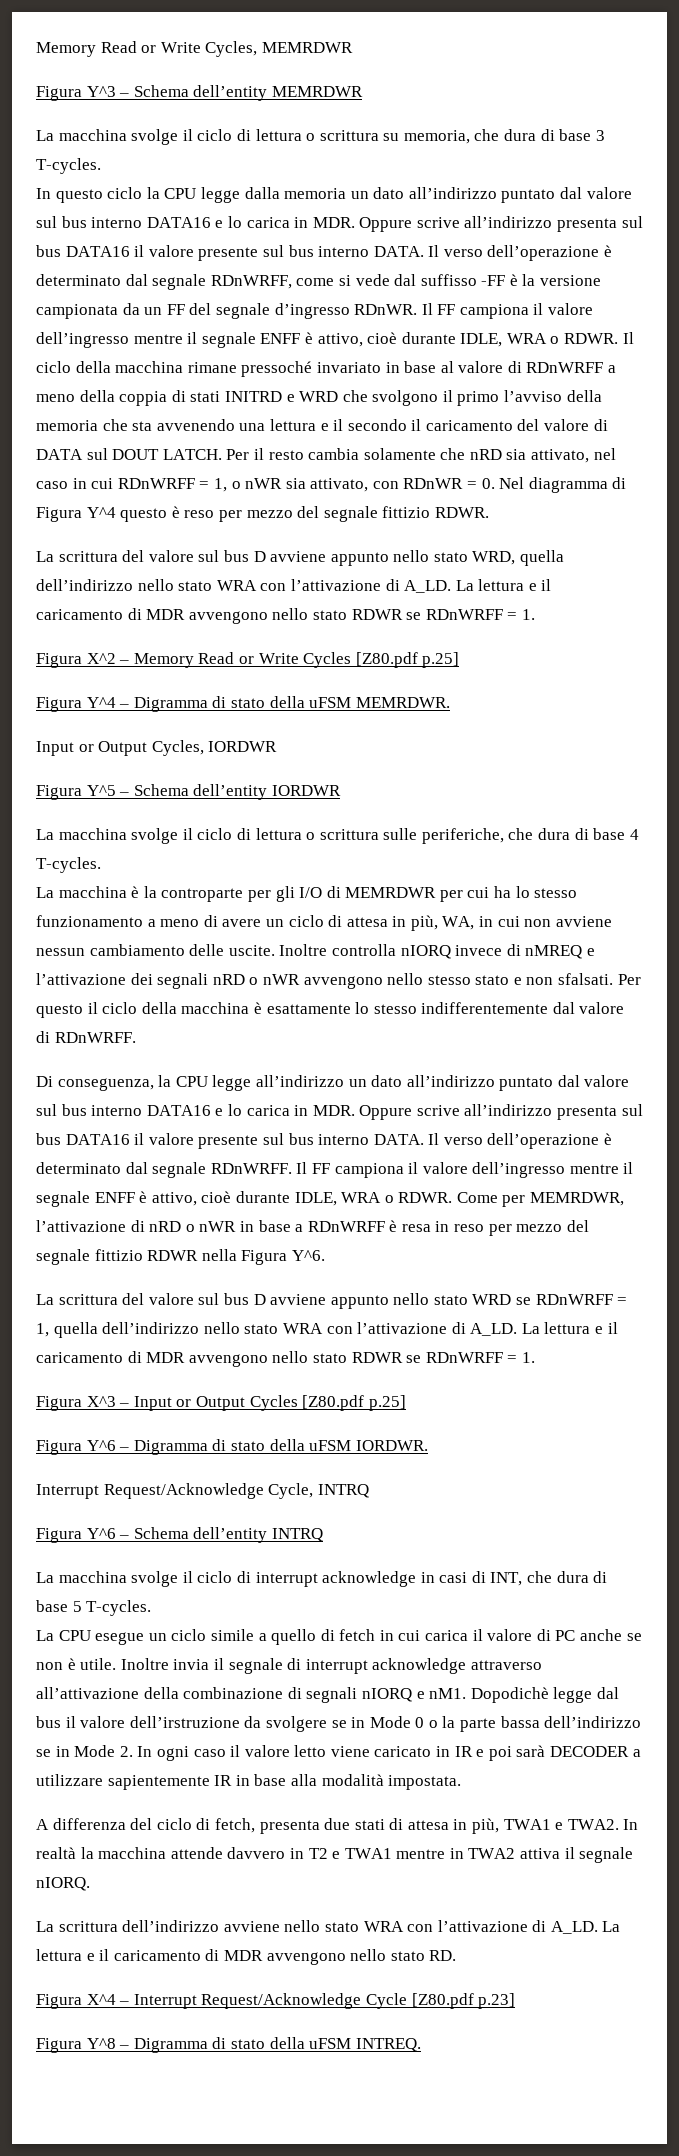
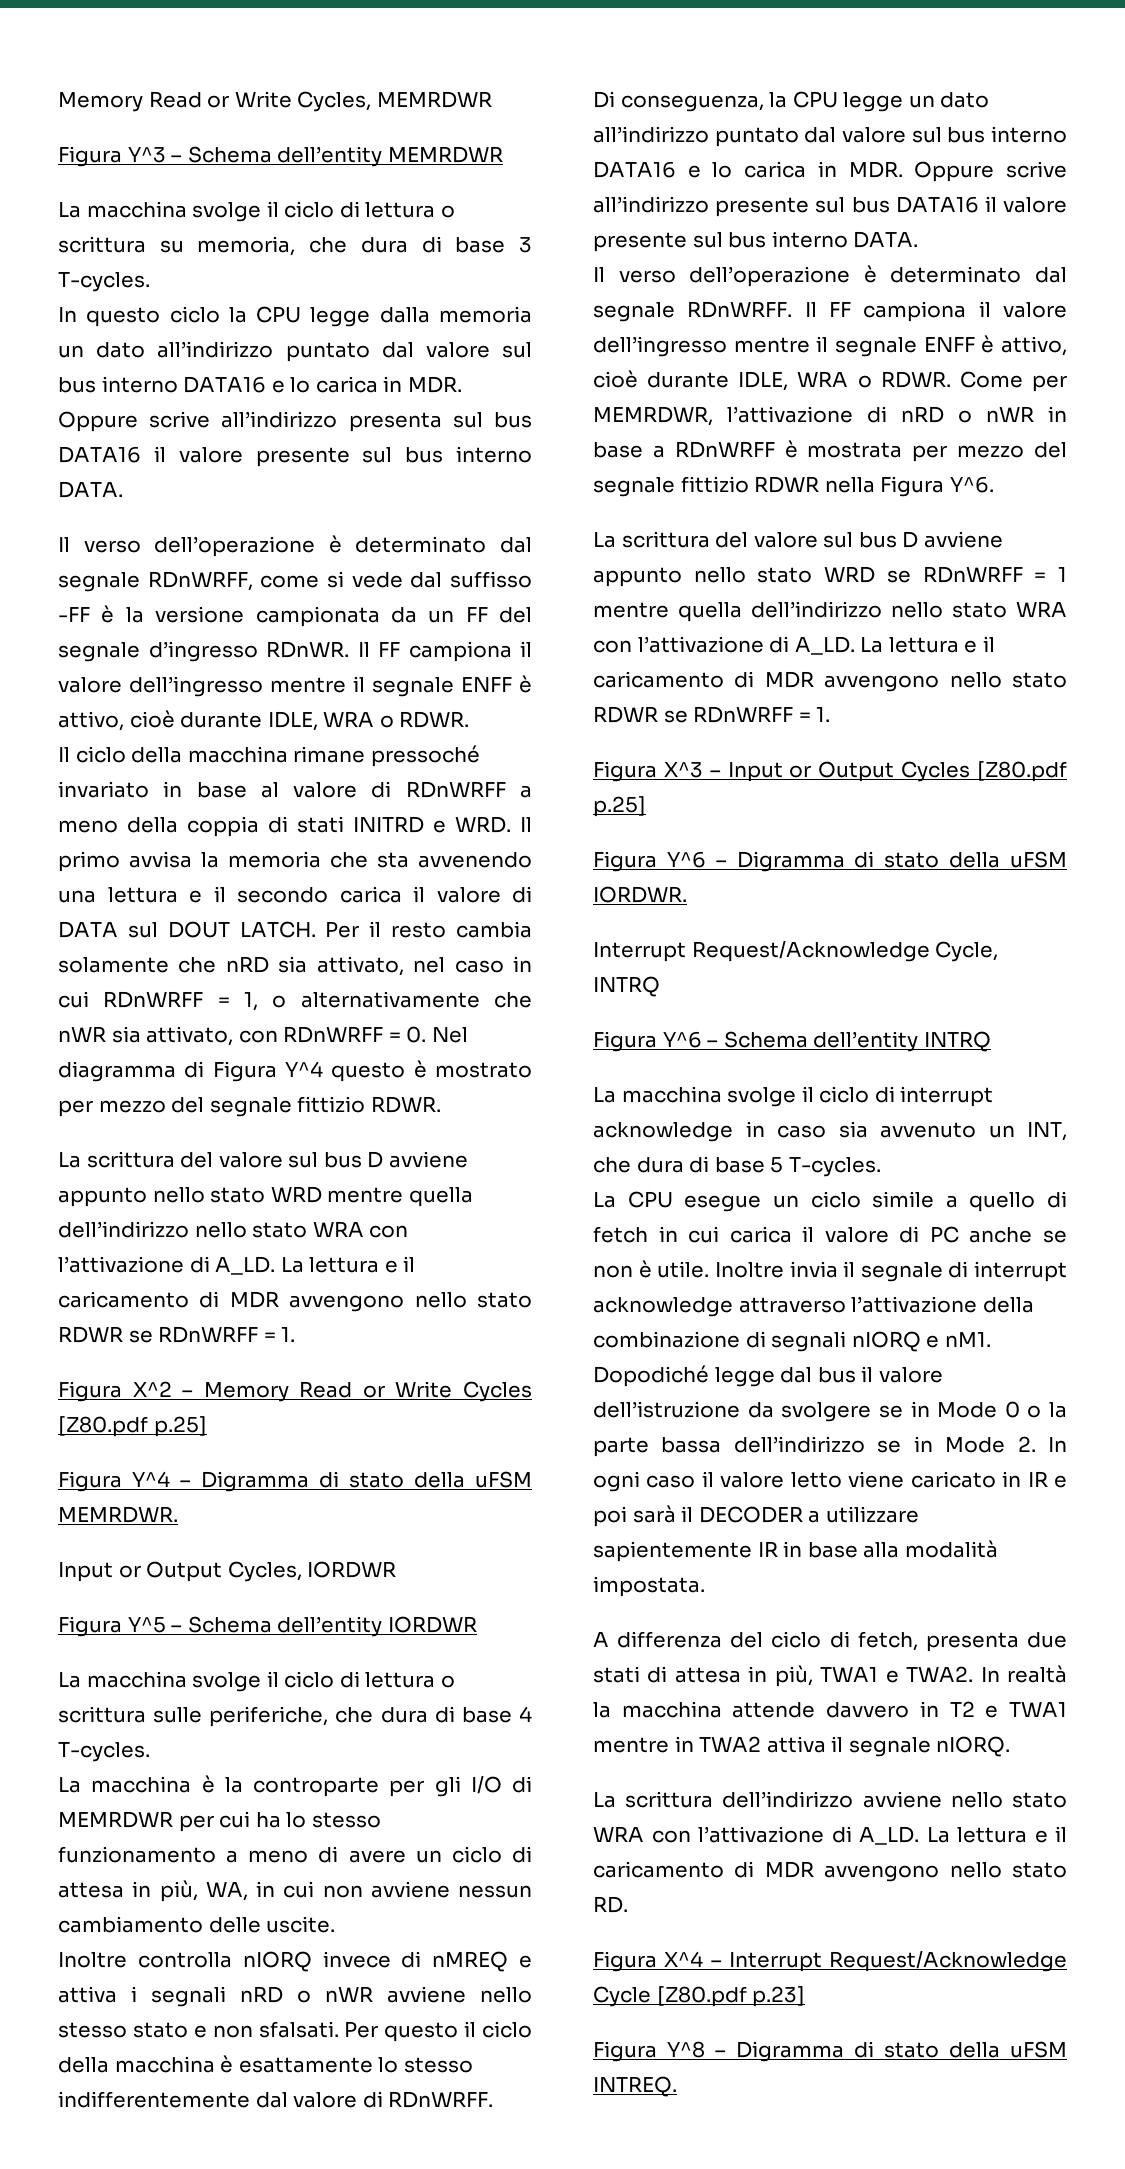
- In questo ciclo la CPU legge dalla memoria un dato all’indirizzo puntato dal valore sul bus interno DATA16 e lo carica in MDR. Oppure scrive all’indirizzo presenta sul bus DATA16 il valore presente sul bus interno DATA. Il verso dell’operazione è determinato dal segnale RDnWRFF, come si vede dal suffisso -FF è la versione campionata da un FF del segnale d’ingresso RDnWR. Il FF campiona il valore dell’ingresso mentre il segnale ENFF è attivo, cioè durante IDLE, WRA o RDWR. Il ciclo della macchina rimane pressoché invariato in base al valore di RDnWRFF a meno della coppia di stati INITRD e WRD che svolgono il primo l’avviso della memoria che sta avvenendo una lettura e il secondo il caricamento del valore di DATA sul DOUT LATCH.
+ In questo ciclo la CPU legge dalla memoria un dato all’indirizzo puntato dal valore sul bus interno DATA16 e lo carica in MDR. Oppure scrive all’indirizzo presenta sul bus DATA16 il valore presente sul bus interno DATA.
+ Il verso dell’operazione è determinato dal segnale RDnWRFF, come si vede dal suffisso -FF è la versione campionata da un FF del segnale d’ingresso RDnWR. Il FF campiona il valore dell’ingresso mentre il segnale ENFF è attivo, cioè durante IDLE, WRA o RDWR.
+ Il ciclo della macchina rimane pressoché invariato in base al valore di RDnWRFF a meno della coppia di stati INITRD e WRD. Il primo avvisa la memoria che sta avvenendo una lettura e il secondo carica il valore di DATA sul DOUT LATCH.
- Per il resto cambia solamente che nRD sia attivato, nel caso in cui RDnWRFF = 1, o nWR sia attivato, con RDnWR = 0. Nel diagramma di Figura Y^4 questo è reso per mezzo del segnale fittizio RDWR.
+ Per il resto cambia solamente che nRD sia attivato, nel caso in cui RDnWRFF = 1, o alternativamente che nWR sia attivato, con RDnWRFF = 0. Nel diagramma di Figura Y^4 questo è mostrato per mezzo del segnale fittizio RDWR.
- La scrittura del valore sul bus D avviene appunto nello stato WRD, quella dell’indirizzo nello stato WRA con l’attivazione di A_LD.
+ La scrittura del valore sul bus D avviene appunto nello stato WRD mentre quella dell’indirizzo nello stato WRA con l’attivazione di A_LD.
- La macchina è la controparte per gli I/O di MEMRDWR per cui ha lo stesso funzionamento a meno di avere un ciclo di attesa in più, WA, in cui non avviene nessun cambiamento delle uscite. Inoltre controlla nIORQ invece di nMREQ e l’attivazione dei segnali nRD o nWR avvengono nello stesso stato e non sfalsati.
+ La macchina è la controparte per gli I/O di MEMRDWR per cui ha lo stesso funzionamento a meno di avere un ciclo di attesa in più, WA, in cui non avviene nessun cambiamento delle uscite.
+ Inoltre controlla nIORQ invece di nMREQ e attiva i segnali nRD o nWR avviene nello stesso stato e non sfalsati.
- Di conseguenza, la CPU legge all’indirizzo un dato all’indirizzo puntato dal valore sul bus interno DATA16 e lo carica in MDR. Oppure scrive all’indirizzo presenta sul bus DATA16 il valore presente sul bus interno DATA. Il verso dell’operazione è determinato dal segnale RDnWRFF.
+ Di conseguenza, la CPU legge un dato all’indirizzo puntato dal valore sul bus interno DATA16 e lo carica in MDR. Oppure scrive all’indirizzo presente sul bus DATA16 il valore presente sul bus interno DATA.
+ Il verso dell’operazione è determinato dal segnale RDnWRFF.
- Come per MEMRDWR, l’attivazione di nRD o nWR in base a RDnWRFF è resa in reso per mezzo del segnale fittizio RDWR nella Figura Y^6.
+ Come per MEMRDWR, l’attivazione di nRD o nWR in base a RDnWRFF è mostrata per mezzo del segnale fittizio RDWR nella Figura Y^6.
- La scrittura del valore sul bus D avviene appunto nello stato WRD se RDnWRFF = 1, quella dell’indirizzo nello stato WRA con l’attivazione di A_LD.
+ La scrittura del valore sul bus D avviene appunto nello stato WRD se RDnWRFF = 1 mentre quella dell’indirizzo nello stato WRA con l’attivazione di A_LD.
- La macchina svolge il ciclo di interrupt acknowledge in casi di INT, che dura di base 5 T-cycles.
+ La macchina svolge il ciclo di interrupt acknowledge in caso sia avvenuto un INT, che dura di base 5 T-cycles.
- Inoltre invia il segnale di interrupt acknowledge attraverso all’attivazione della combinazione di segnali nIORQ e nM1.
+ Inoltre invia il segnale di interrupt acknowledge attraverso l’attivazione della combinazione di segnali nIORQ e nM1.
- Dopodichè legge dal bus il valore dell’irstruzione da svolgere se in Mode 0 o la parte bassa dell’indirizzo se in Mode 2. In ogni caso il valore letto viene caricato in IR e poi sarà DECODER a utilizzare sapientemente IR in base alla modalità impostata.
+ Dopodiché legge dal bus il valore dell’istruzione da svolgere se in Mode 0 o la parte bassa dell’indirizzo se in Mode 2. In ogni caso il valore letto viene caricato in IR e poi sarà il DECODER a utilizzare sapientemente IR in base alla modalità impostata.

